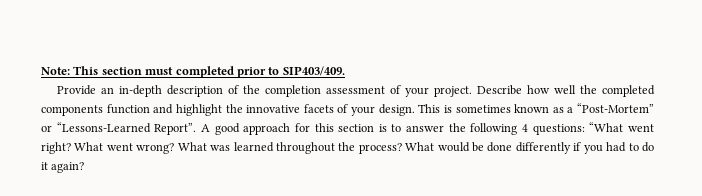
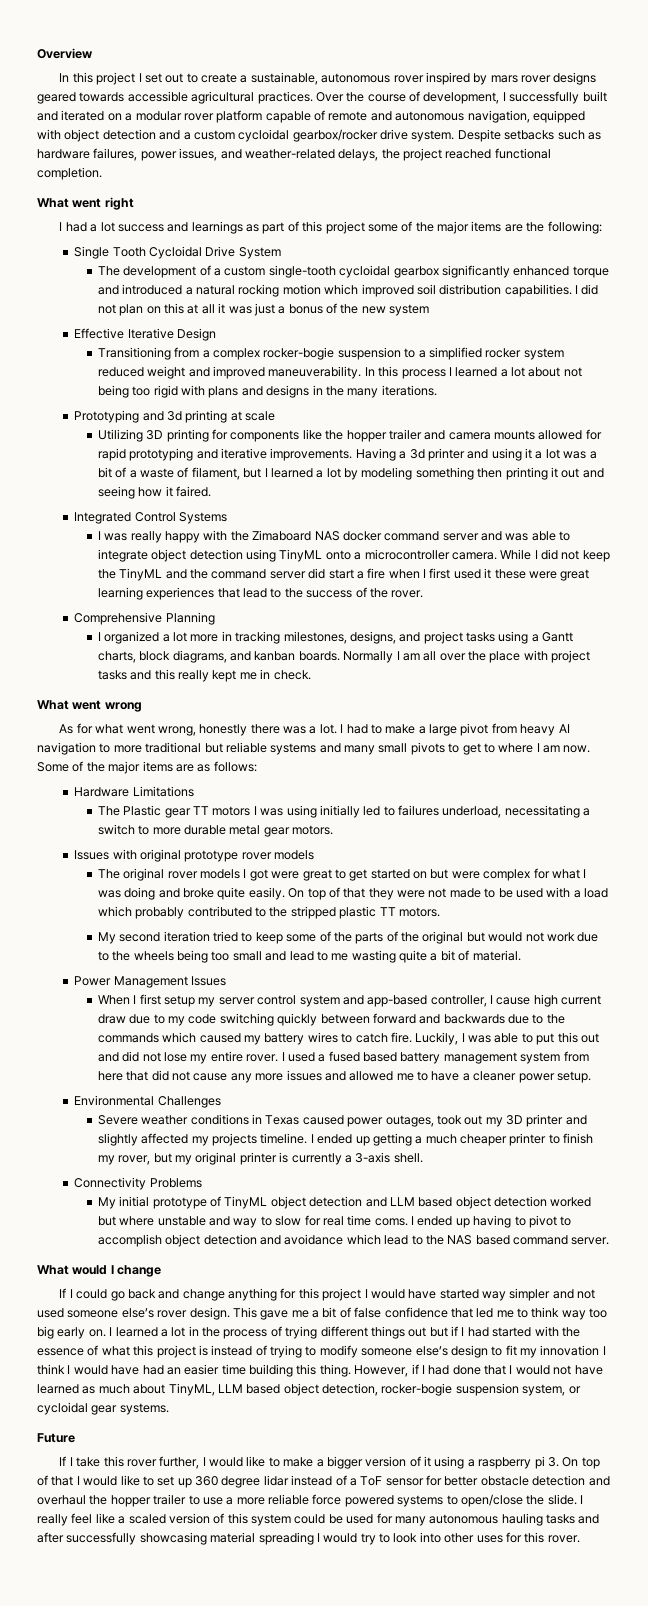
- Note: This section must completed prior to SIP403/409.
- Provide an in-depth description of the completion assessment of your project. Describe how well the completed components function and highlight the innovative facets of your design. This is sometimes known as a “Post-Mortem” or “Lessons-Learned Report”. A good approach for this section is to answer the following 4 questions: “What went right? What went wrong? What was learned throughout the process? What would be done differently if you had to do it again?
+ Overview
+ In this project I set out to create a sustainable, autonomous rover inspired by mars rover designs geared towards accessible agricultural practices. Over the course of development, I successfully built and iterated on a modular rover platform capable of remote and autonomous navigation, equipped with object detection and a custom cycloidal gearbox/rocker drive system. Despite setbacks such as hardware failures, power issues, and weather-related delays, the project reached functional completion.
+ What went right
+ I had a lot success and learnings as part of this project some of the major items are the following:
+ Single Tooth Cycloidal Drive System
+ The development of a custom single-tooth cycloidal gearbox significantly enhanced torque and introduced a natural rocking motion which improved soil distribution capabilities. I did not plan on this at all it was just a bonus of the new system
+ Effective Iterative Design
+ Transitioning from a complex rocker-bogie suspension to a simplified rocker system reduced weight and improved maneuverability. In this process I learned a lot about not being too rigid with plans and designs in the many iterations.
+ Prototyping and 3d printing at scale
+ Utilizing 3D printing for components like the hopper trailer and camera mounts allowed for rapid prototyping and iterative improvements. Having a 3d printer and using it a lot was a bit of a waste of filament, but I learned a lot by modeling something then printing it out and seeing how it faired.
+ Integrated Control Systems
+ I was really happy with the Zimaboard NAS docker command server and was able to integrate object detection using TinyML onto a microcontroller camera. While I did not keep the TinyML and the command server did start a fire when I first used it these were great learning experiences that lead to the success of the rover.
+ Comprehensive Planning
+ I organized a lot more in tracking milestones, designs, and project tasks using a Gantt charts, block diagrams, and kanban boards. Normally I am all over the place with project tasks and this really kept me in check.
+ What went wrong
+ As for what went wrong, honestly there was a lot. I had to make a large pivot from heavy AI navigation to more traditional but reliable systems and many small pivots to get to where I am now. Some of the major items are as follows:
+ Hardware Limitations
+ The Plastic gear TT motors I was using initially led to failures underload, necessitating a switch to more durable metal gear motors.
+ Issues with original prototype rover models
+ The original rover models I got were great to get started on but were complex for what I was doing and broke quite easily. On top of that they were not made to be used with a load which probably contributed to the stripped plastic TT motors.
+ My second iteration tried to keep some of the parts of the original but would not work due to the wheels being too small and lead to me wasting quite a bit of material.
+ Power Management Issues
+ When I first setup my server control system and app-based controller, I cause high current draw due to my code switching quickly between forward and backwards due to the commands which caused my battery wires to catch fire. Luckily, I was able to put this out and did not lose my entire rover. I used a fused based battery management system from here that did not cause any more issues and allowed me to have a cleaner power setup.
+ Environmental Challenges
+ Severe weather conditions in Texas caused power outages, took out my 3D printer and slightly affected my projects timeline. I ended up getting a much cheaper printer to finish my rover, but my original printer is currently a 3-axis shell.
+ Connectivity Problems
+ My initial prototype of TinyML object detection and LLM based object detection worked but where unstable and way to slow for real time coms. I ended up having to pivot to accomplish object detection and avoidance which lead to the NAS based command server.
+ What would I change
+ If I could go back and change anything for this project I would have started way simpler and not used someone else’s rover design. This gave me a bit of false confidence that led me to think way too big early on. I learned a lot in the process of trying different things out but if I had started with the essence of what this project is instead of trying to modify someone else’s design to fit my innovation I think I would have had an easier time building this thing. However, if I had done that I would not have learned as much about TinyML, LLM based object detection, rocker-bogie suspension system, or cycloidal gear systems.
+ Future
+ If I take this rover further, I would like to make a bigger version of it using a raspberry pi 3. On top of that I would like to set up 360 degree lidar instead of a ToF sensor for better obstacle detection and overhaul the hopper trailer to use a more reliable force powered systems to open/close the slide. I really feel like a scaled version of this system could be used for many autonomous hauling tasks and after successfully showcasing material spreading I would try to look into other uses for this rover.

